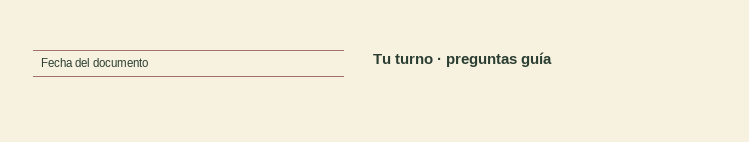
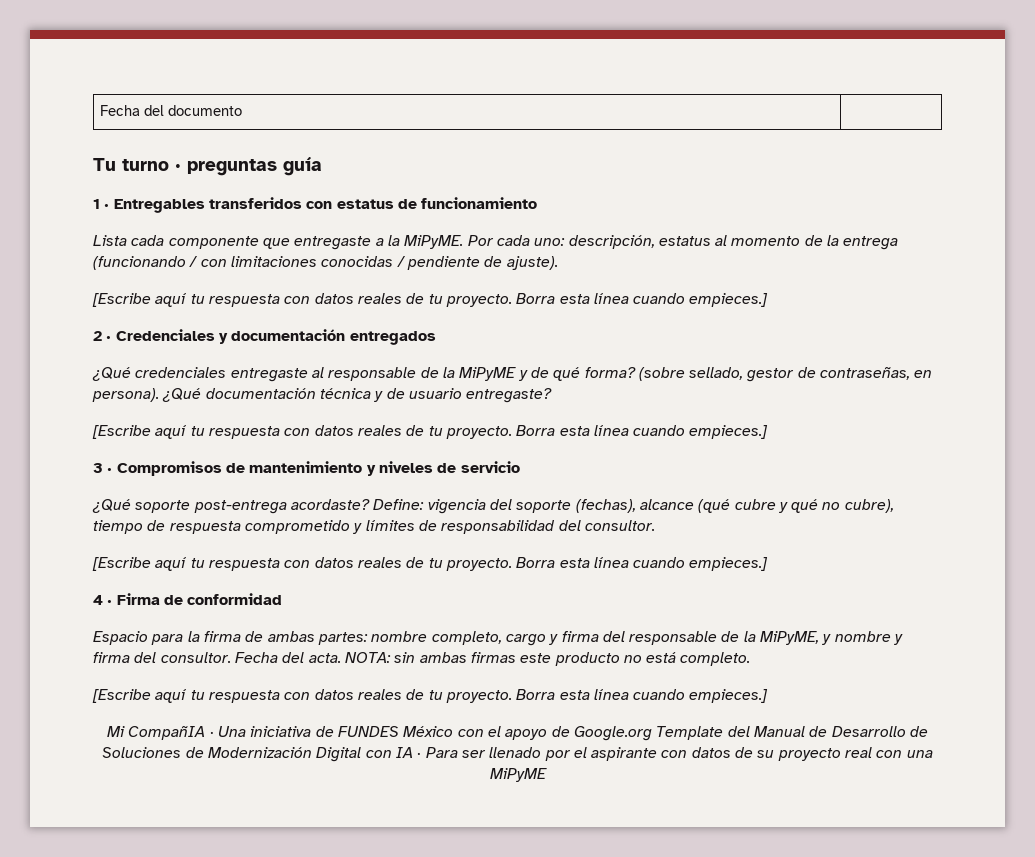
+ 1 · Entregables transferidos con estatus de funcionamiento
+ Lista cada componente que entregaste a la MiPyME. Por cada uno: descripción, estatus al momento de la entrega (funcionando / con limitaciones conocidas / pendiente de ajuste).
+ [Escribe aquí tu respuesta con datos reales de tu proyecto. Borra esta línea cuando empieces.]
+ 2 · Credenciales y documentación entregados
+ ¿Qué credenciales entregaste al responsable de la MiPyME y de qué forma? (sobre sellado, gestor de contraseñas, en persona). ¿Qué documentación técnica y de usuario entregaste?
+ [Escribe aquí tu respuesta con datos reales de tu proyecto. Borra esta línea cuando empieces.]
+ 3 · Compromisos de mantenimiento y niveles de servicio
+ ¿Qué soporte post-entrega acordaste? Define: vigencia del soporte (fechas), alcance (qué cubre y qué no cubre), tiempo de respuesta comprometido y límites de responsabilidad del consultor.
+ [Escribe aquí tu respuesta con datos reales de tu proyecto. Borra esta línea cuando empieces.]
+ 4 · Firma de conformidad
+ Espacio para la firma de ambas partes: nombre completo, cargo y firma del responsable de la MiPyME, y nombre y firma del consultor. Fecha del acta. NOTA: sin ambas firmas este producto no está completo.
+ [Escribe aquí tu respuesta con datos reales de tu proyecto. Borra esta línea cuando empieces.]
+ Mi CompañIA · Una iniciativa de FUNDES México con el apoyo de Google.org Template del Manual de Desarrollo de Soluciones de Modernización Digital con IA · Para ser llenado por el aspirante con datos de su proyecto real con una MiPyME

